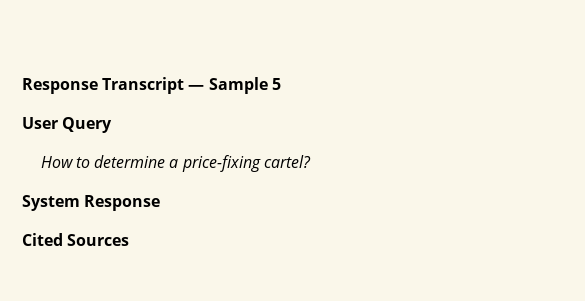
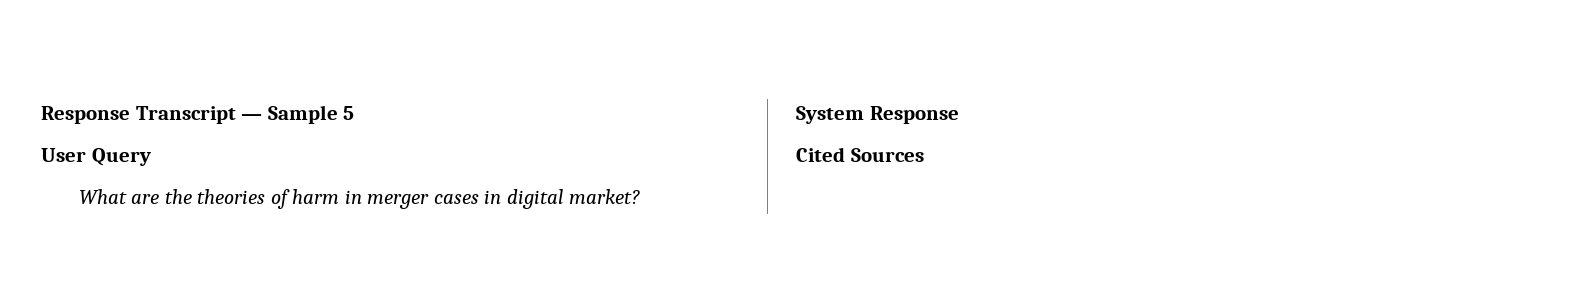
- How to determine a price-fixing cartel?
+ What are the theories of harm in merger cases in digital market?

